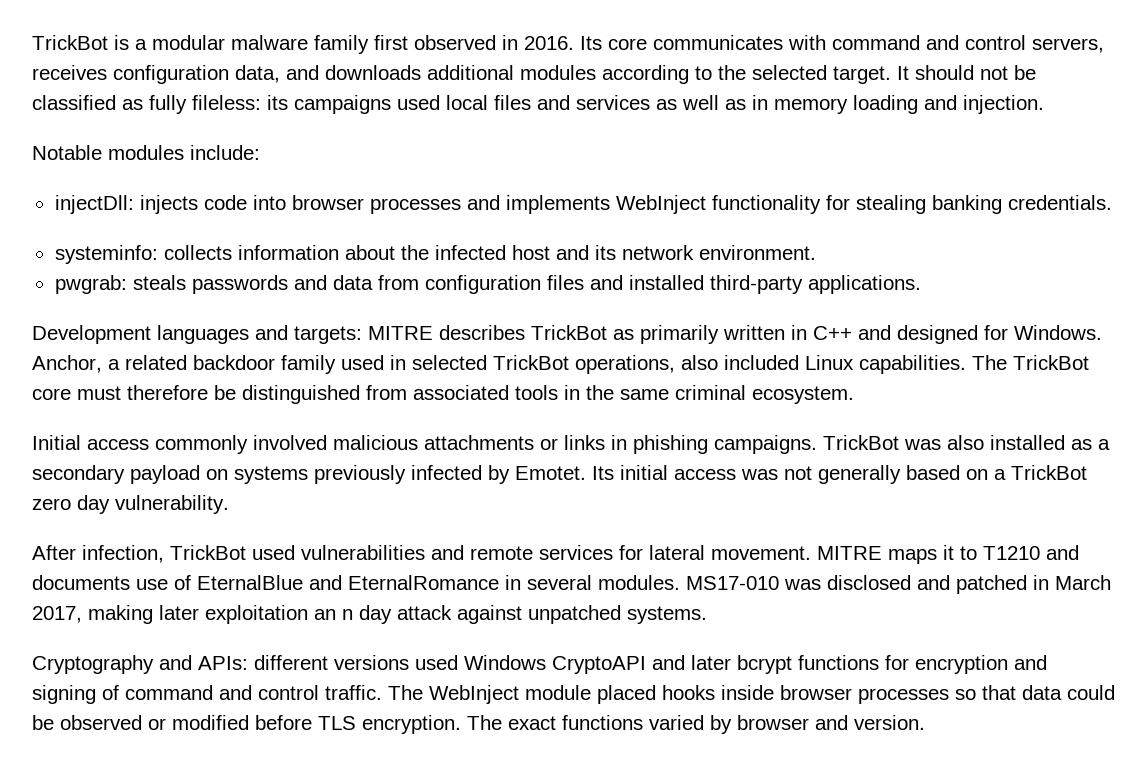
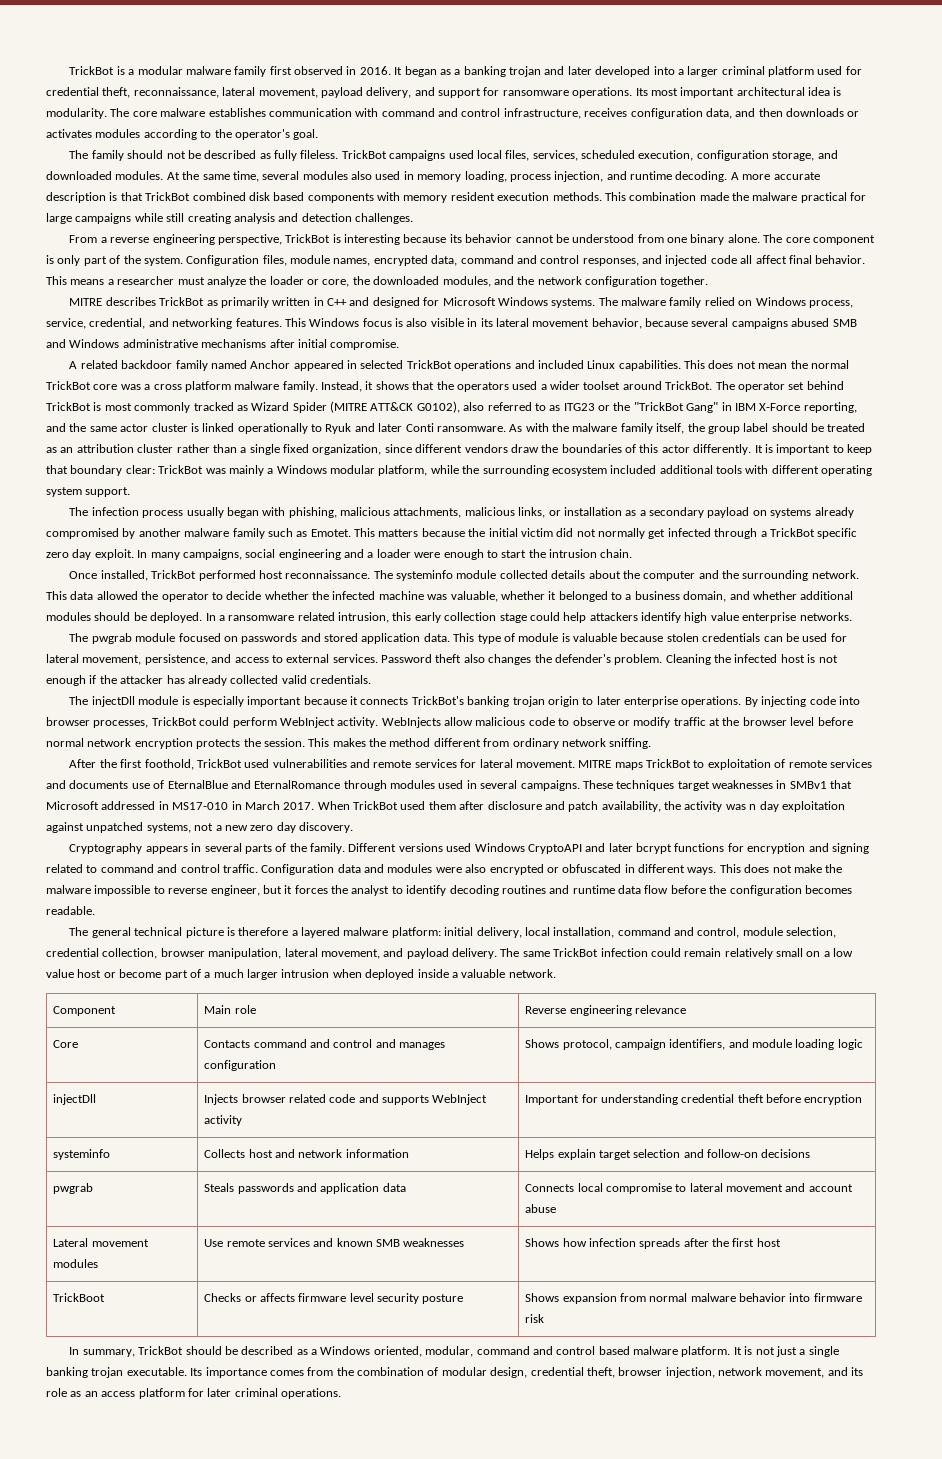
- Its core communicates with command and control servers, receives configuration data, and downloads additional modules according to the selected target. It should not be classified as fully fileless: its campaigns used local files and services as well as in memory loading and injection.
- Notable modules include:
- injectDll: injects code into browser processes and implements WebInject functionality for stealing banking credentials.
- systeminfo: collects information about the infected host and its network environment.
- pwgrab: steals passwords and data from configuration files and installed third-party applications.
- Development languages and targets: MITRE describes TrickBot as primarily written in C++ and designed for Windows. Anchor, a related backdoor family used in selected TrickBot operations, also included Linux capabilities.
+ It began as a banking trojan and later developed into a larger criminal platform used for credential theft, reconnaissance, lateral movement, payload delivery, and support for ransomware operations. Its most important architectural idea is modularity. The core malware establishes communication with command and control infrastructure, receives configuration data, and then downloads or activates modules according to the operator's goal.
+ The family should not be described as fully fileless. TrickBot campaigns used local files, services, scheduled execution, configuration storage, and downloaded modules. At the same time, several modules also used in memory loading, process injection, and runtime decoding. A more accurate description is that TrickBot combined disk based components with memory resident execution methods. This combination made the malware practical for large campaigns while still creating analysis and detection challenges.
+ From a reverse engineering perspective, TrickBot is interesting because its behavior cannot be understood from one binary alone. The core component is only part of the system. Configuration files, module names, encrypted data, command and control responses, and injected code all affect final behavior. This means a researcher must analyze the loader or core, the downloaded modules, and the network configuration together.
+ MITRE describes TrickBot as primarily written in C++ and designed for Microsoft Windows systems. The malware family relied on Windows process, service, credential, and networking features. This Windows focus is also visible in its lateral movement behavior, because several campaigns abused SMB and Windows administrative mechanisms after initial compromise.
+ A related backdoor family named Anchor appeared in selected TrickBot operations and included Linux capabilities.
- The TrickBot core must therefore be distinguished from associated tools in the same criminal ecosystem.
- Initial access commonly involved malicious attachments or links in phishing campaigns. TrickBot was also installed as a secondary payload on systems previously infected by Emotet. Its initial access was not generally based on a TrickBot zero day vulnerability.
- After infection, TrickBot used vulnerabilities and remote services for lateral movement.
+ This does not mean the normal TrickBot core was a cross platform malware family. Instead, it shows that the operators used a wider toolset around TrickBot. The operator set behind TrickBot is most commonly tracked as Wizard Spider (MITRE ATT&CK G0102), also referred to as ITG23 or the "TrickBot Gang" in IBM X-Force reporting, and the same actor cluster is linked operationally to Ryuk and later Conti ransomware. As with the malware family itself, the group label should be treated as an attribution cluster rather than a single fixed organization, since different vendors draw the boundaries of this actor differently. It is important to keep that boundary clear: TrickBot was mainly a Windows modular platform, while the surrounding ecosystem included additional tools with different operating system support.
+ The infection process usually began with phishing, malicious attachments, malicious links, or installation as a secondary payload on systems already compromised by another malware family such as Emotet. This matters because the initial victim did not normally get infected through a TrickBot specific zero day exploit. In many campaigns, social engineering and a loader were enough to start the intrusion chain.
+ Once installed, TrickBot performed host reconnaissance. The systeminfo module collected details about the computer and the surrounding network. This data allowed the operator to decide whether the infected machine was valuable, whether it belonged to a business domain, and whether additional modules should be deployed. In a ransomware related intrusion, this early collection stage could help attackers identify high value enterprise networks.
+ The pwgrab module focused on passwords and stored application data. This type of module is valuable because stolen credentials can be used for lateral movement, persistence, and access to external services. Password theft also changes the defender's problem. Cleaning the infected host is not enough if the attacker has already collected valid credentials.
+ The injectDll module is especially important because it connects TrickBot's banking trojan origin to later enterprise operations. By injecting code into browser processes, TrickBot could perform WebInject activity. WebInjects allow malicious code to observe or modify traffic at the browser level before normal network encryption protects the session. This makes the method different from ordinary network sniffing.
+ After the first foothold, TrickBot used vulnerabilities and remote services for lateral movement.
- MITRE maps it to T1210 and documents use of EternalBlue and EternalRomance in several modules. MS17-010 was disclosed and patched in March 2017, making later exploitation an n day attack against unpatched systems.
- Cryptography and APIs: different versions used Windows CryptoAPI and later bcrypt functions for encryption and signing of command and control traffic.
+ MITRE maps TrickBot to exploitation of remote services and documents use of EternalBlue and EternalRomance through modules used in several campaigns. These techniques target weaknesses in SMBv1 that Microsoft addressed in MS17-010 in March 2017. When TrickBot used them after disclosure and patch availability, the activity was n day exploitation against unpatched systems, not a new zero day discovery.
+ Cryptography appears in several parts of the family. Different versions used Windows CryptoAPI and later bcrypt functions for encryption and signing related to command and control traffic.
- The WebInject module placed hooks inside browser processes so that data could be observed or modified before TLS encryption. The exact functions varied by browser and version.
+ Configuration data and modules were also encrypted or obfuscated in different ways. This does not make the malware impossible to reverse engineer, but it forces the analyst to identify decoding routines and runtime data flow before the configuration becomes readable.
+ The general technical picture is therefore a layered malware platform: initial delivery, local installation, command and control, module selection, credential collection, browser manipulation, lateral movement, and payload delivery. The same TrickBot infection could remain relatively small on a low value host or become part of a much larger intrusion when deployed inside a valuable network.
+ Component | Main role | Reverse engineering relevance
+ Core | Contacts command and control and manages configuration | Shows protocol, campaign identifiers, and module loading logic
+ injectDll | Injects browser related code and supports WebInject activity | Important for understanding credential theft before encryption
+ systeminfo | Collects host and network information | Helps explain target selection and follow-on decisions
+ pwgrab | Steals passwords and application data | Connects local compromise to lateral movement and account abuse
+ Lateral movement modules | Use remote services and known SMB weaknesses | Shows how infection spreads after the first host
+ TrickBoot | Checks or affects firmware level security posture | Shows expansion from normal malware behavior into firmware risk
+ In summary, TrickBot should be described as a Windows oriented, modular, command and control based malware platform. It is not just a single banking trojan executable. Its importance comes from the combination of modular design, credential theft, browser injection, network movement, and its role as an access platform for later criminal operations.

